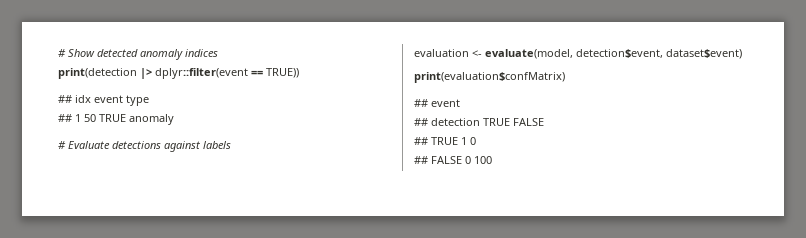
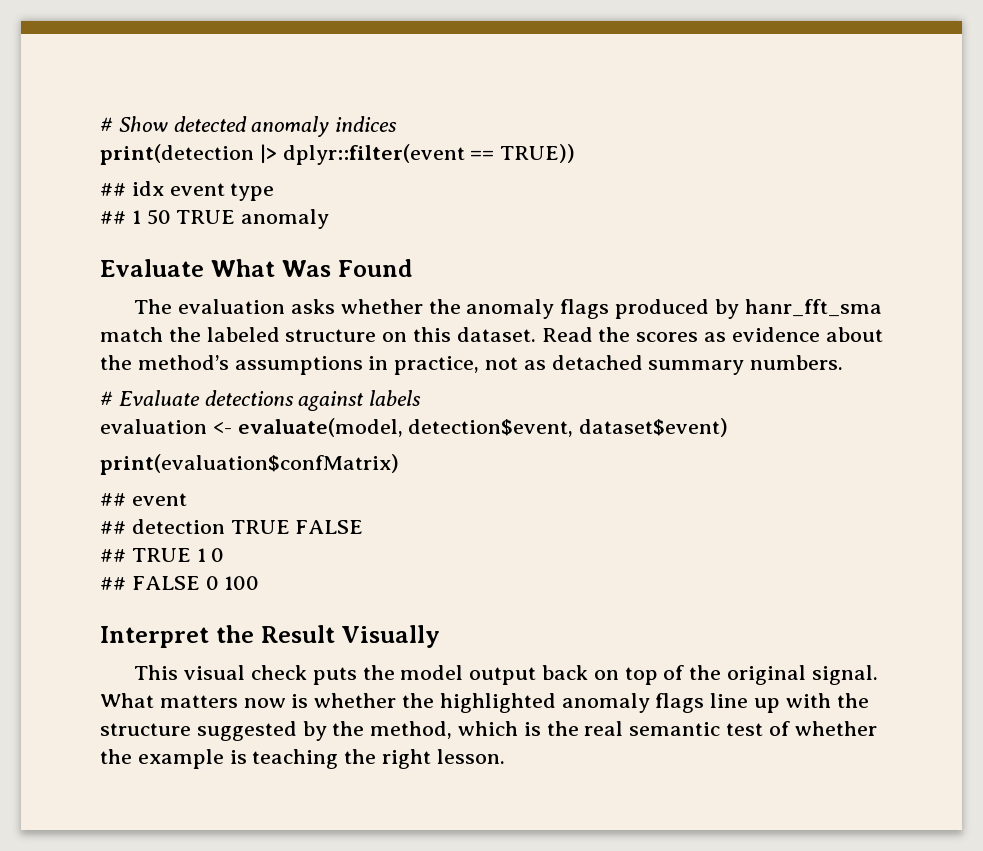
+ Evaluate What Was Found
+ The evaluation asks whether the anomaly flags produced by hanr_fft_sma match the labeled structure on this dataset. Read the scores as evidence about the method’s assumptions in practice, not as detached summary numbers.
+ Interpret the Result Visually
+ This visual check puts the model output back on top of the original signal. What matters now is whether the highlighted anomaly flags line up with the structure suggested by the method, which is the real semantic test of whether the example is teaching the right lesson.

